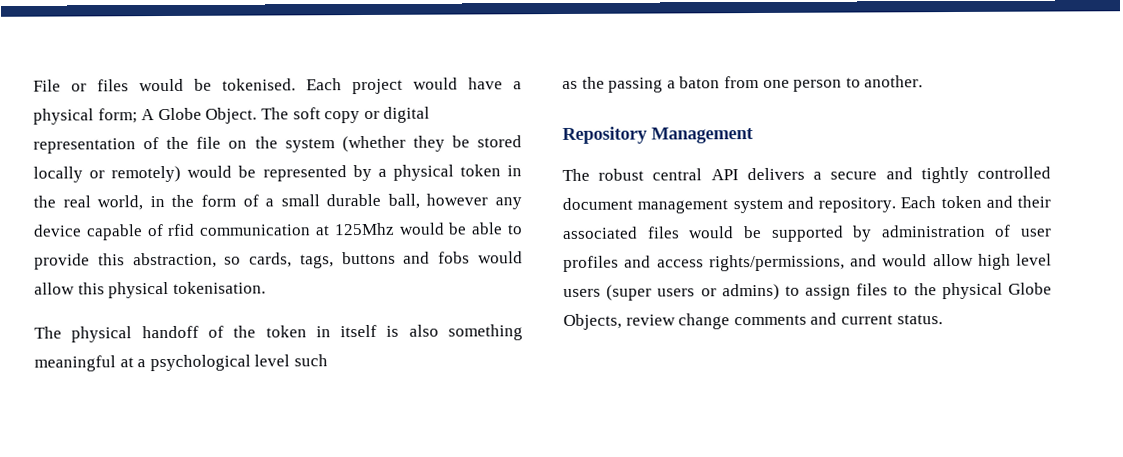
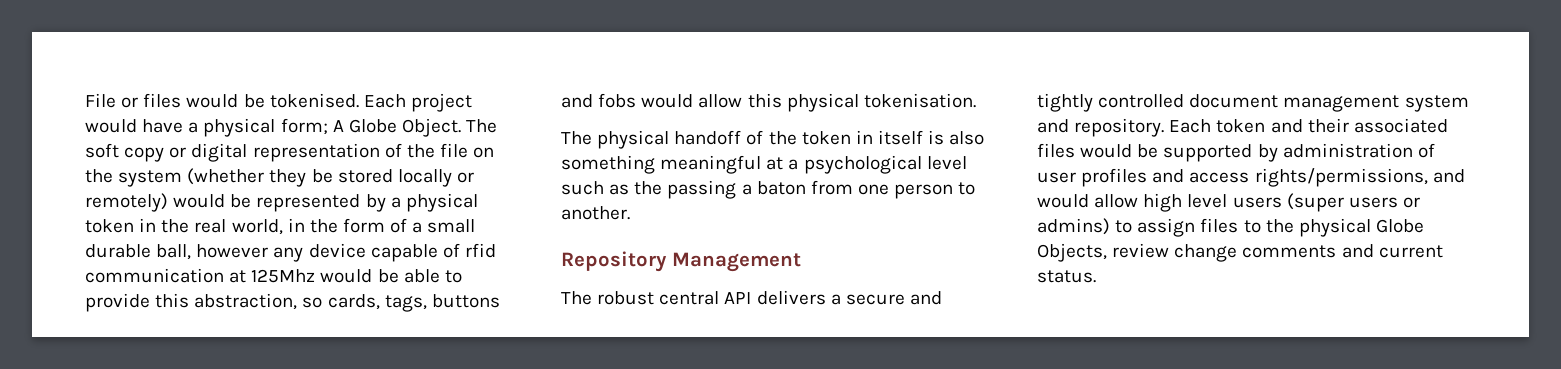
- The physical handoff of the token in itself is also something meaningful at a psychological level such
- as the passing a baton from one person to another.
+ The physical handoff of the token in itself is also something meaningful at a psychological level such as the passing a baton from one person to another.

